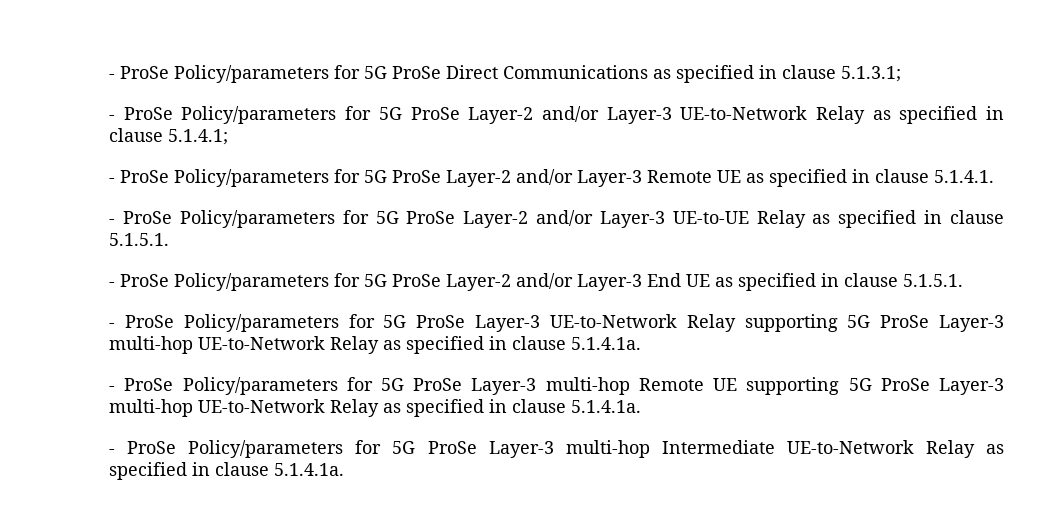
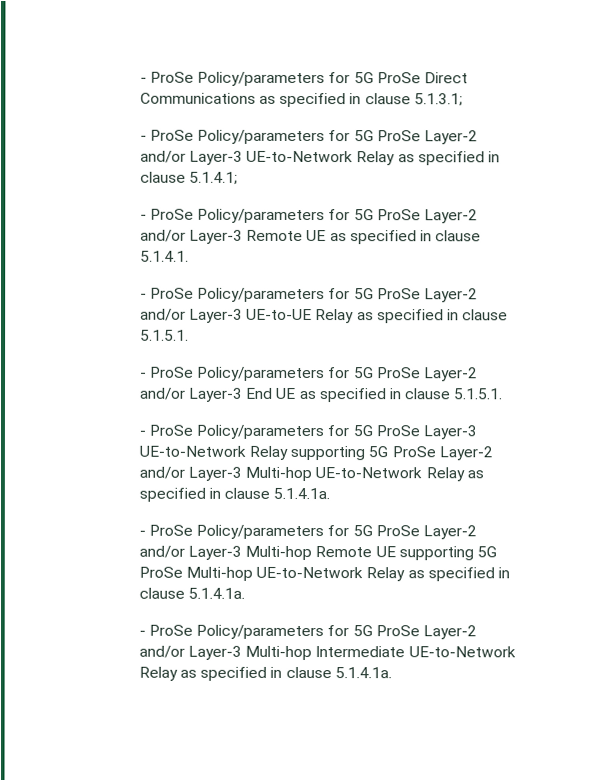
- - ProSe Policy/parameters for 5G ProSe Layer-3 UE-to-Network Relay supporting 5G ProSe Layer-3 multi-hop UE-to-Network Relay as specified in clause 5.1.4.1a.
+ - ProSe Policy/parameters for 5G ProSe Layer-3 UE-to-Network Relay supporting 5G ProSe Layer-2 and/or Layer-3 Multi-hop UE-to-Network Relay as specified in clause 5.1.4.1a.
- - ProSe Policy/parameters for 5G ProSe Layer-3 multi-hop Remote UE supporting 5G ProSe Layer-3 multi-hop UE-to-Network Relay as specified in clause 5.1.4.1a.
+ - ProSe Policy/parameters for 5G ProSe Layer-2 and/or Layer-3 Multi-hop Remote UE supporting 5G ProSe Multi-hop UE-to-Network Relay as specified in clause 5.1.4.1a.
- - ProSe Policy/parameters for 5G ProSe Layer-3 multi-hop Intermediate UE-to-Network Relay as specified in clause 5.1.4.1a.
+ - ProSe Policy/parameters for 5G ProSe Layer-2 and/or Layer-3 Multi-hop Intermediate UE-to-Network Relay as specified in clause 5.1.4.1a.

